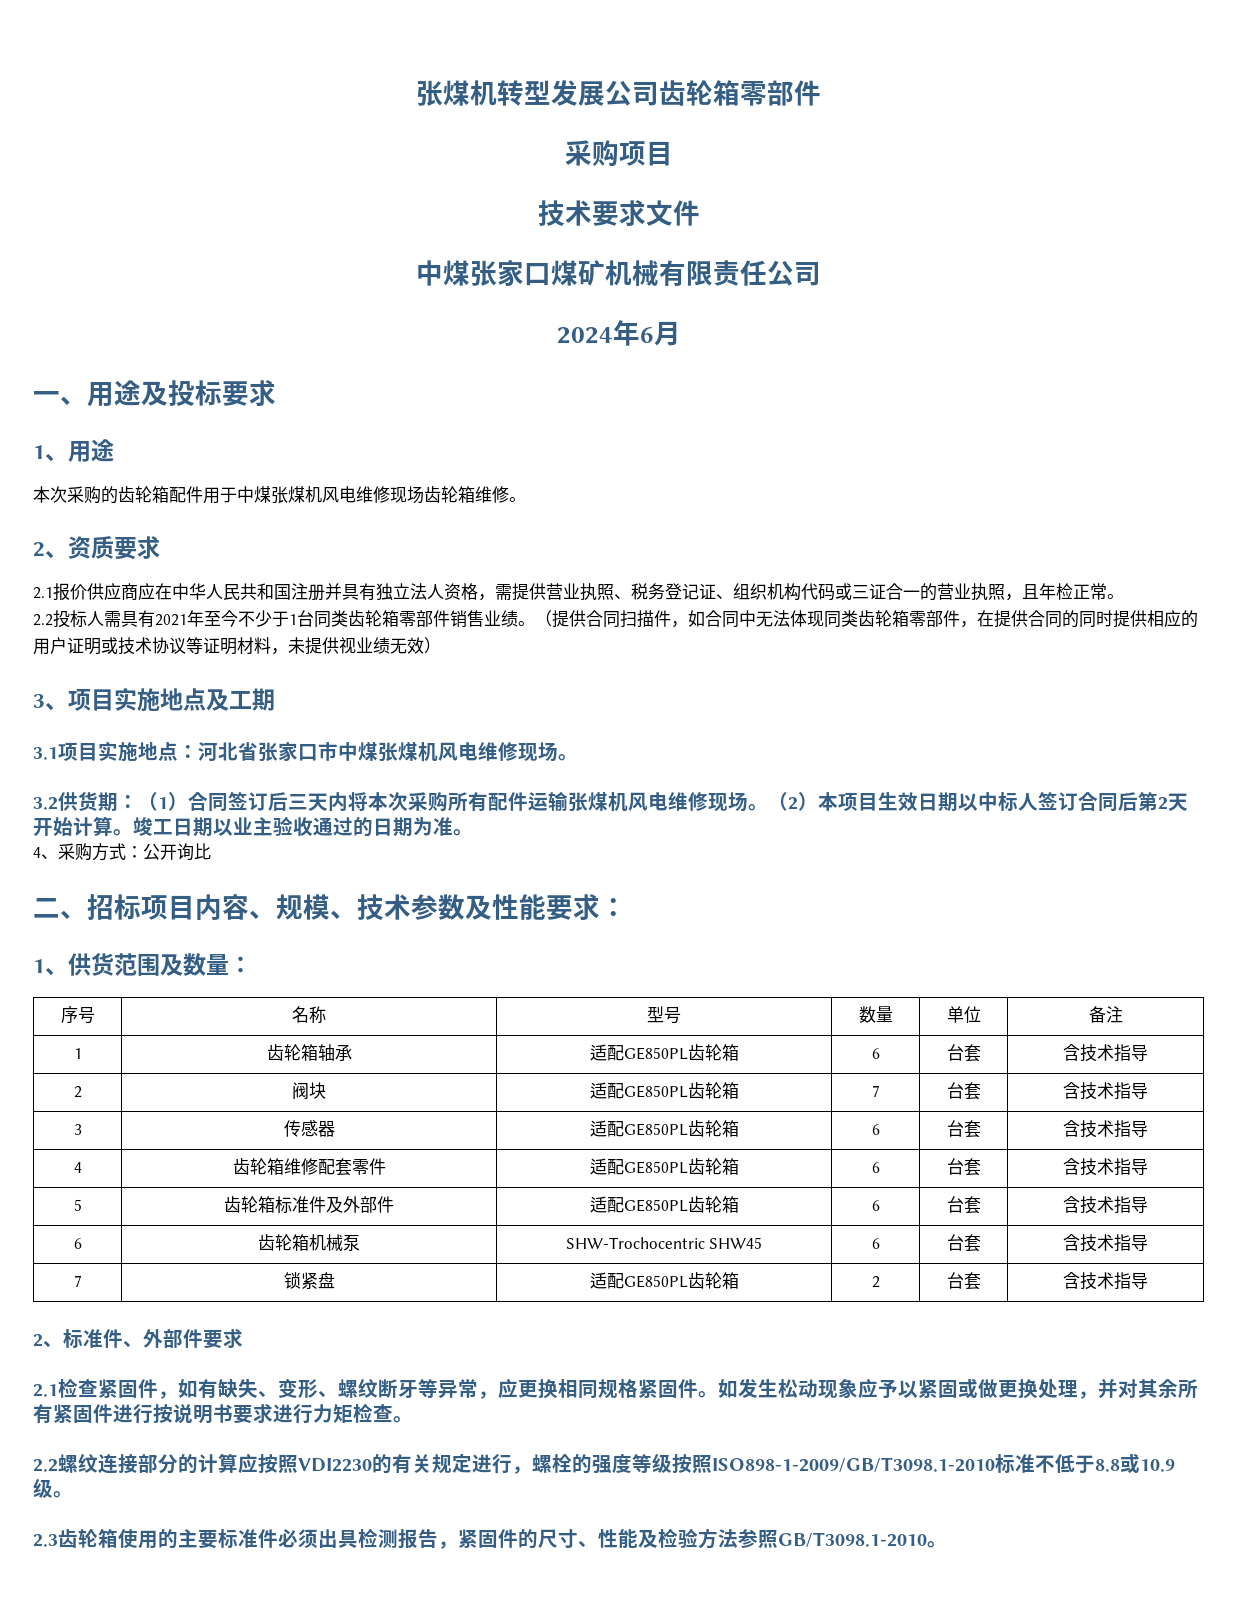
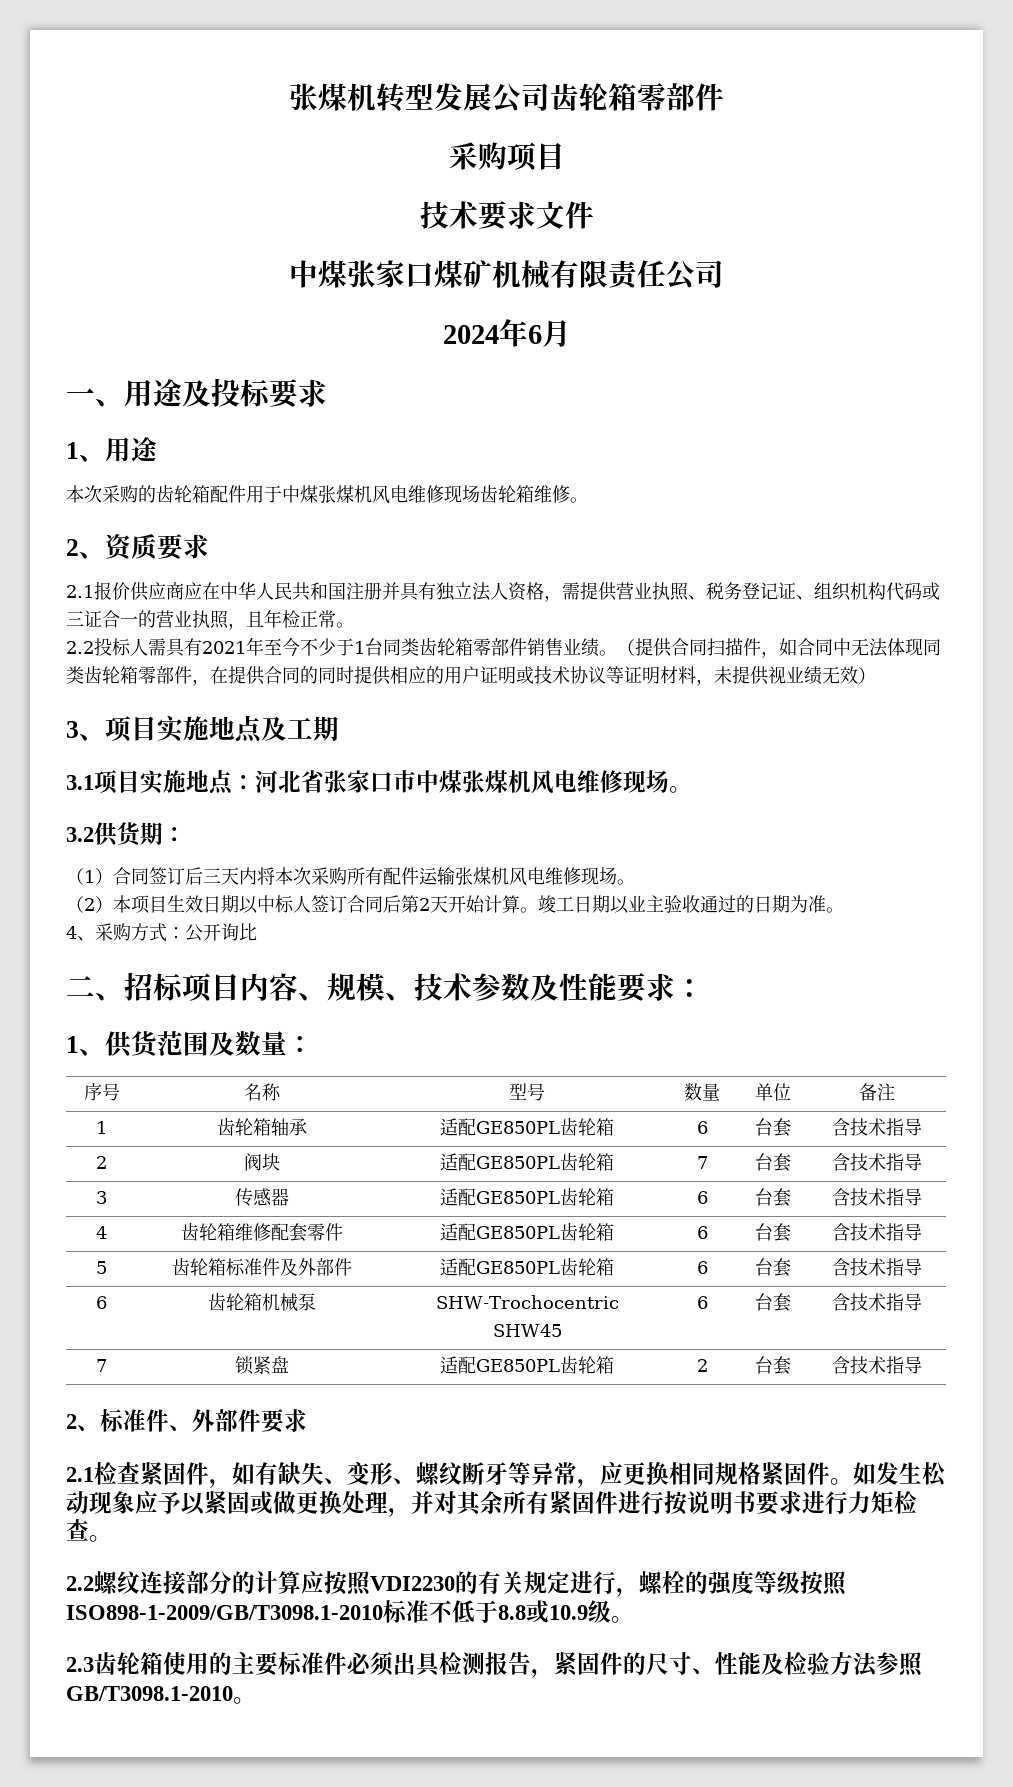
- 3.2供货期：（1）合同签订后三天内将本次采购所有配件运输张煤机风电维修现场。（2）本项目生效日期以中标人签订合同后第2天开始计算。
+ 3.2供货期：
+ （1）合同签订后三天内将本次采购所有配件运输张煤机风电维修现场。
+ （2）本项目生效日期以中标人签订合同后第2天开始计算。

